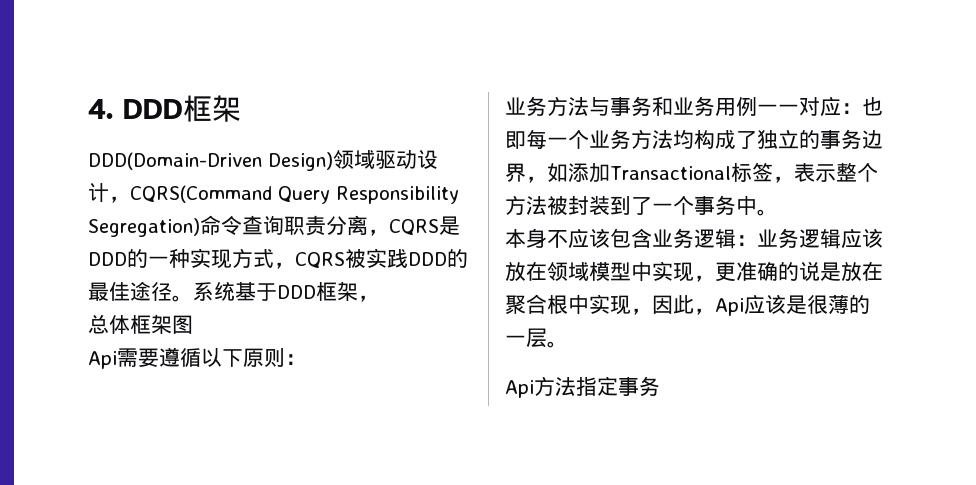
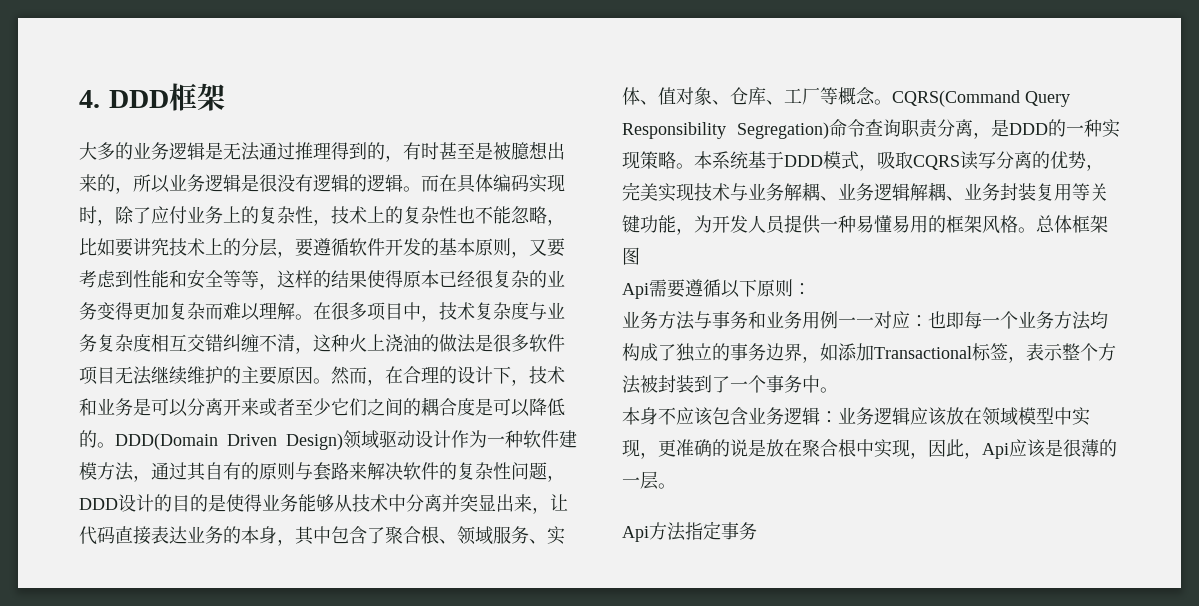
- DDD(Domain-Driven Design)领域驱动设计，CQRS(Command Query Responsibility Segregation)命令查询职责分离，CQRS是DDD的一种实现方式，CQRS被实践DDD的最佳途径。系统基于DDD框架，
- 总体框架图
+ 大多的业务逻辑是无法通过推理得到的，有时甚至是被臆想出来的，所以业务逻辑是很没有逻辑的逻辑。而在具体编码实现时，除了应付业务上的复杂性，技术上的复杂性也不能忽略，比如要讲究技术上的分层，要遵循软件开发的基本原则，又要考虑到性能和安全等等，这样的结果使得原本已经很复杂的业务变得更加复杂而难以理解。在很多项目中，技术复杂度与业务复杂度相互交错纠缠不清，这种火上浇油的做法是很多软件项目无法继续维护的主要原因。然而，在合理的设计下，技术和业务是可以分离开来或者至少它们之间的耦合度是可以降低的。DDD(Domain Driven Design)领域驱动设计作为一种软件建模方法，通过其自有的原则与套路来解决软件的复杂性问题，DDD设计的目的是使得业务能够从技术中分离并突显出来，让代码直接表达业务的本身，其中包含了聚合根、领域服务、实体、值对象、仓库、工厂等概念。CQRS(Command Query Responsibility Segregation)命令查询职责分离，是DDD的一种实现策略。本系统基于DDD模式，吸取CQRS读写分离的优势，完美实现技术与业务解耦、业务逻辑解耦、业务封装复用等关键功能，为开发人员提供一种易懂易用的框架风格。总体框架图

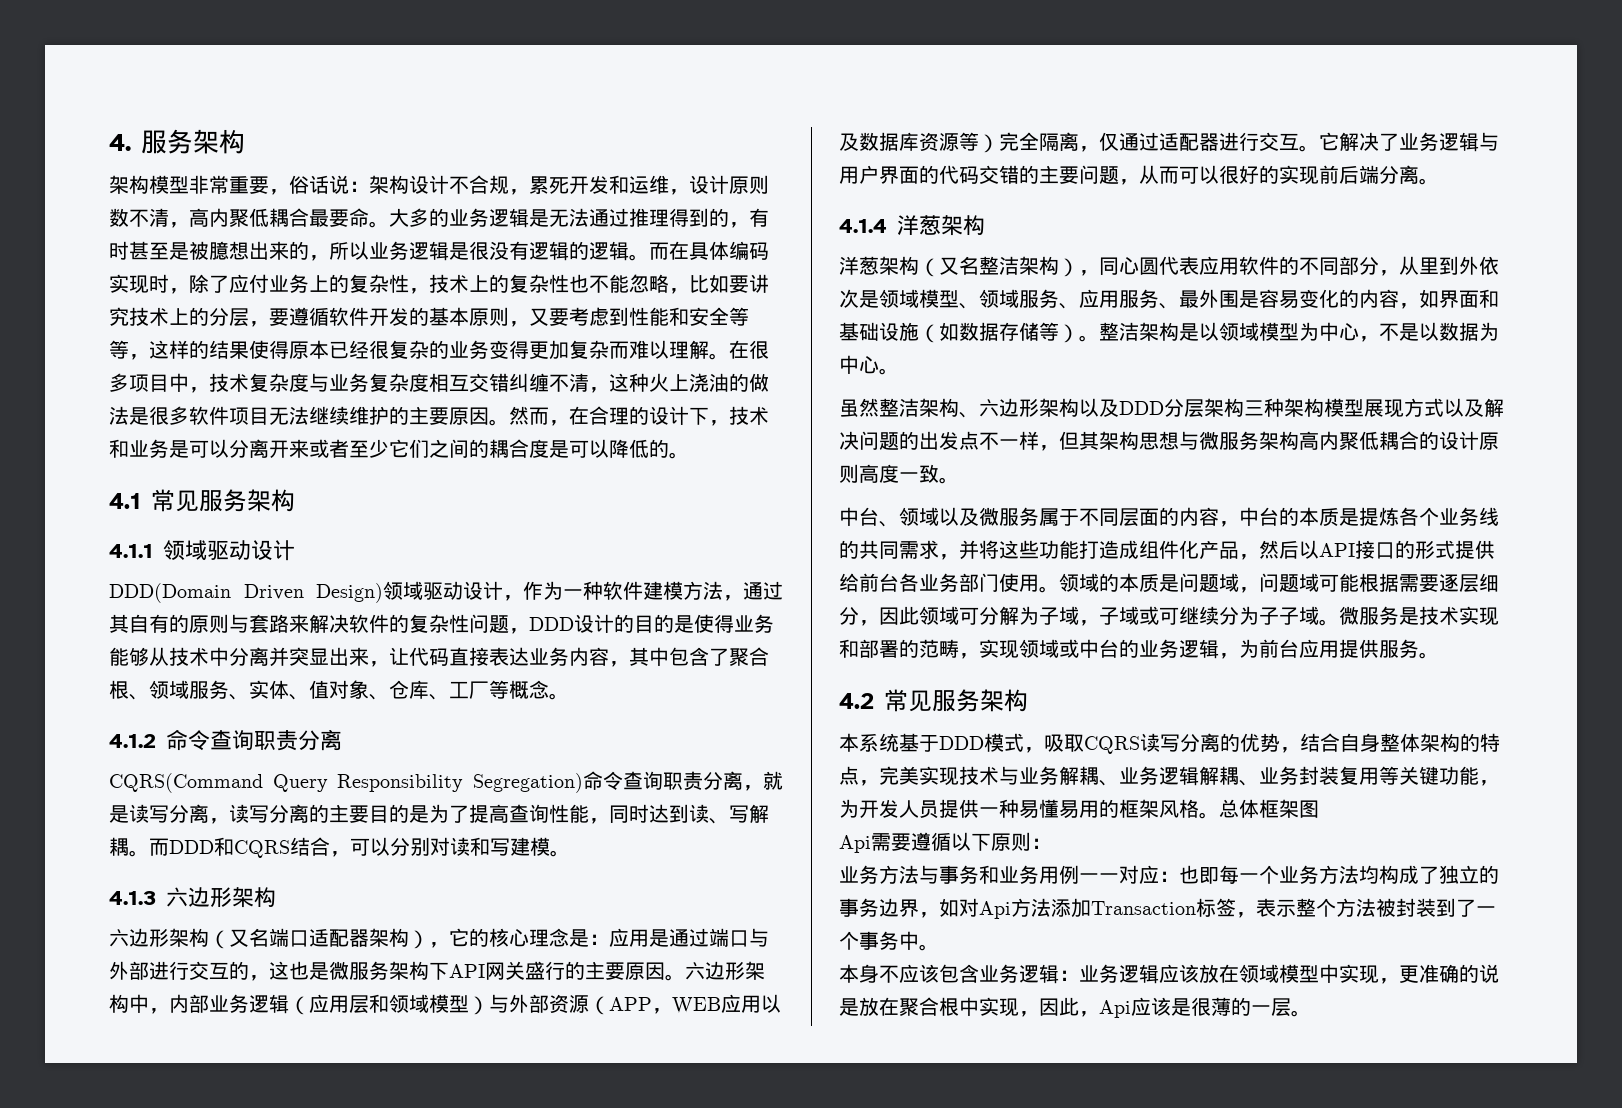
- 4. DDD框架
- 大多的业务逻辑是无法通过推理得到的，有时甚至是被臆想出来的，所以业务逻辑是很没有逻辑的逻辑。
+ 4.服务架构
+ 架构模型非常重要，俗话说：架构设计不合规，累死开发和运维，设计原则数不清，高内聚低耦合最要命。大多的业务逻辑是无法通过推理得到的，有时甚至是被臆想出来的，所以业务逻辑是很没有逻辑的逻辑。
- 然而，在合理的设计下，技术和业务是可以分离开来或者至少它们之间的耦合度是可以降低的。DDD(Domain Driven Design)领域驱动设计作为一种软件建模方法，通过其自有的原则与套路来解决软件的复杂性问题，DDD设计的目的是使得业务能够从技术中分离并突显出来，让代码直接表达业务的本身，其中包含了聚合根、领域服务、实体、值对象、仓库、工厂等概念。CQRS(Command Query Responsibility Segregation)命令查询职责分离，是DDD的一种实现策略。本系统基于DDD模式，吸取CQRS读写分离的优势，完美实现技术与业务解耦、业务逻辑解耦、业务封装复用等关键功能，为开发人员提供一种易懂易用的框架风格。
+ 然而，在合理的设计下，技术和业务是可以分离开来或者至少它们之间的耦合度是可以降低的。
+ 4.1常见服务架构
+ 4.1.1领域驱动设计
+ DDD(Domain Driven Design)领域驱动设计，作为一种软件建模方法，通过其自有的原则与套路来解决软件的复杂性问题，DDD设计的目的是使得业务能够从技术中分离并突显出来，让代码直接表达业务内容，其中包含了聚合根、领域服务、实体、值对象、仓库、工厂等概念。
+ 4.1.2命令查询职责分离
+ CQRS(Command Query Responsibility Segregation)命令查询职责分离，就是读写分离，读写分离的主要目的是为了提高查询性能，同时达到读、写解耦。而DDD和CQRS结合，可以分别对读和写建模。
+ 4.1.3六边形架构
+ 六边形架构（又名端口适配器架构），它的核心理念是：应用是通过端口与外部进行交互的，这也是微服务架构下API网关盛行的主要原因。六边形架构中，内部业务逻辑（应用层和领域模型）与外部资源（APP，WEB应用以及数据库资源等）完全隔离，仅通过适配器进行交互。它解决了业务逻辑与用户界面的代码交错的主要问题，从而可以很好的实现前后端分离。
+ 4.1.4洋葱架构
+ 洋葱架构（又名整洁架构），同心圆代表应用软件的不同部分，从里到外依次是领域模型、领域服务、应用服务、最外围是容易变化的内容，如界面和基础设施（如数据存储等）。整洁架构是以领域模型为中心，不是以数据为中心。
+ 虽然整洁架构、六边形架构以及DDD分层架构三种架构模型展现方式以及解决问题的出发点不一样，但其架构思想与微服务架构高内聚低耦合的设计原则高度一致。
+ 中台、领域以及微服务属于不同层面的内容，中台的本质是提炼各个业务线的共同需求，并将这些功能打造成组件化产品，然后以API接口的形式提供给前台各业务部门使用。领域的本质是问题域，问题域可能根据需要逐层细分，因此领域可分解为子域，子域或可继续分为子子域。微服务是技术实现和部署的范畴，实现领域或中台的业务逻辑，为前台应用提供服务。
+ 4.2常见服务架构
+ 本系统基于DDD模式，吸取CQRS读写分离的优势，结合自身整体架构的特点，完美实现技术与业务解耦、业务逻辑解耦、业务封装复用等关键功能，为开发人员提供一种易懂易用的框架风格。
- 业务方法与事务和业务用例一一对应：也即每一个业务方法均构成了独立的事务边界，如添加Transactional标签，表示整个方法被封装到了一个事务中。
+ 业务方法与事务和业务用例一一对应：也即每一个业务方法均构成了独立的事务边界，如对Api方法添加Transaction标签，表示整个方法被封装到了一个事务中。
- Api方法指定事务

